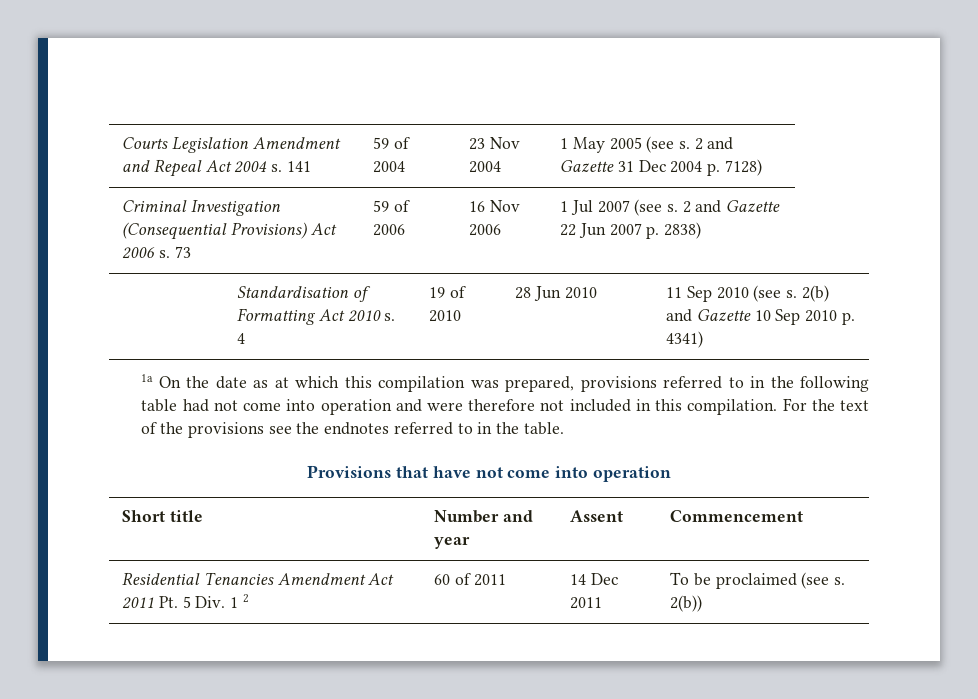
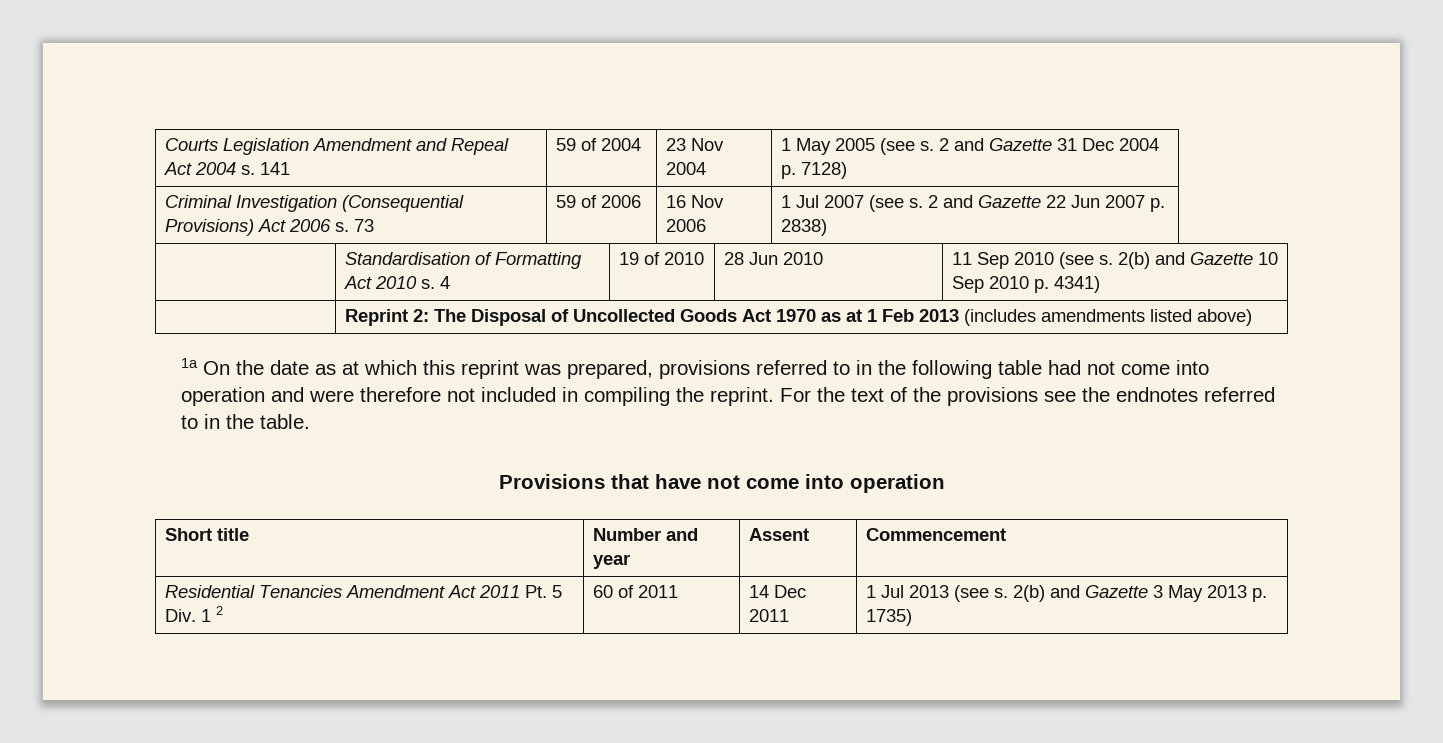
+ | Reprint 2: The Disposal of Uncollected Goods Act 1970 as at 1 Feb 2013 (includes amendments listed above)
- 1a On the date as at which this compilation was prepared, provisions referred to in the following table had not come into operation and were therefore not included in this compilation.
+ 1a On the date as at which this reprint was prepared, provisions referred to in the following table had not come into operation and were therefore not included in compiling the reprint.
- Residential Tenancies Amendment Act 2011 Pt. 5 Div. 1 2 | 60 of 2011 | 14 Dec 2011 | To be proclaimed (see s. 2(b))
+ Residential Tenancies Amendment Act 2011 Pt. 5 Div. 1 2 | 60 of 2011 | 14 Dec 2011 | 1 Jul 2013 (see s. 2(b) and Gazette 3 May 2013 p. 1735)

